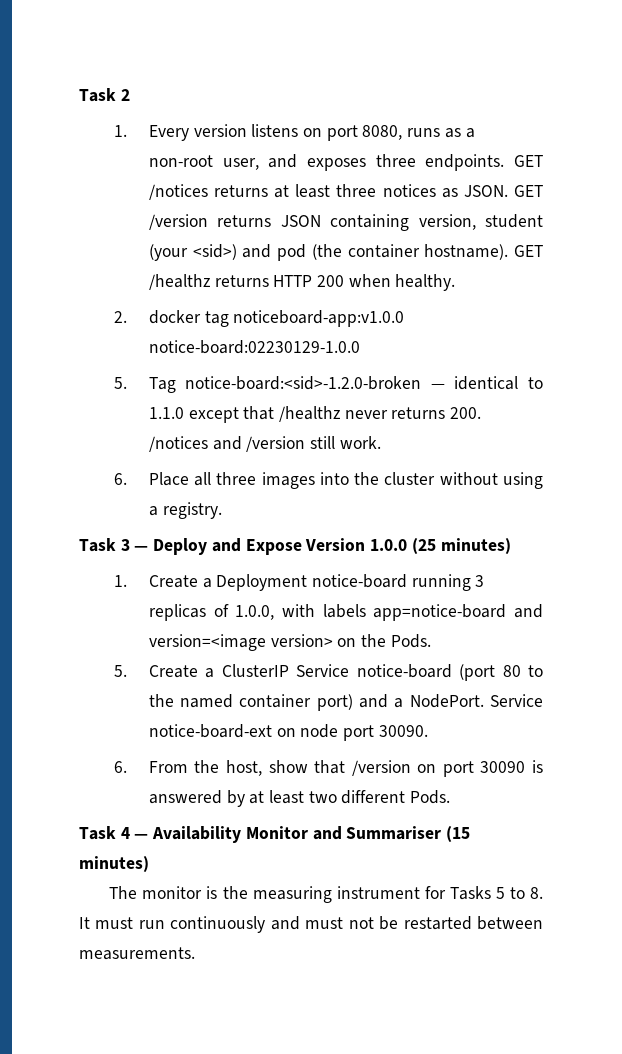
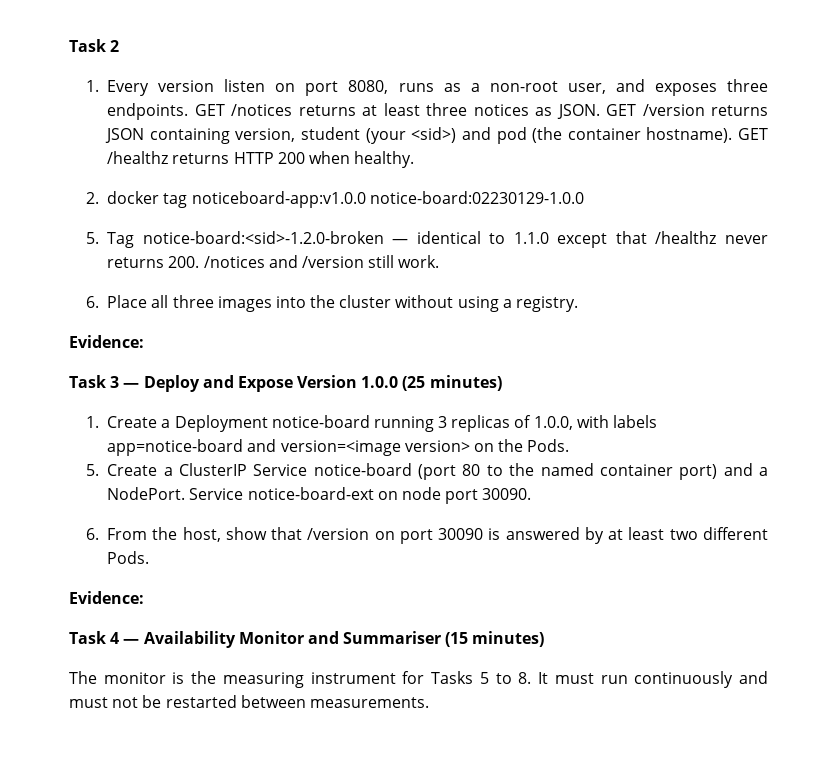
- 1. Every version listens on port 8080, runs as a non-root user, and exposes three endpoints.
+ 1. Every version listen on port 8080, runs as a non-root user, and exposes three endpoints.
  6. Place all three images into the cluster without using a registry.
+ Evidence:
  6. From the host, show that /version on port 30090 is answered by at least two different Pods.
+ Evidence:

